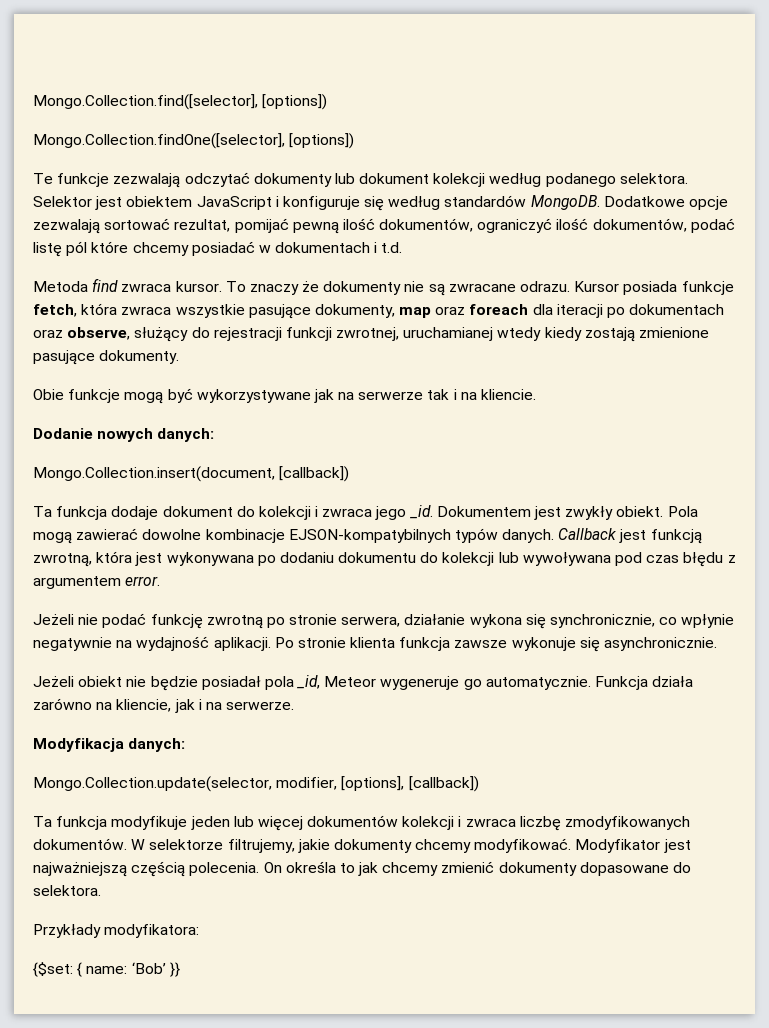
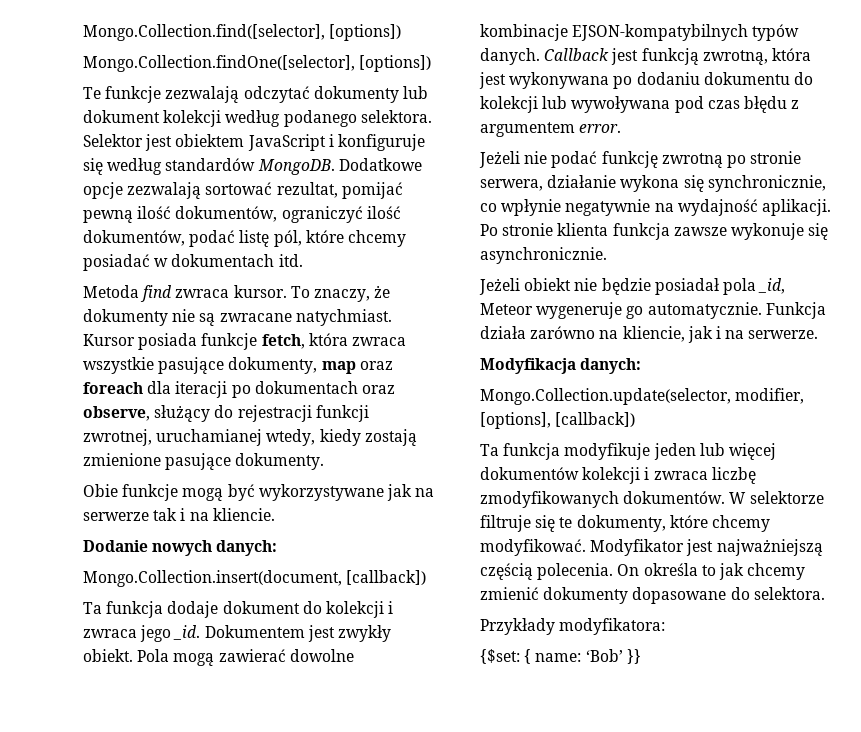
- Dodatkowe opcje zezwalają sortować rezultat, pomijać pewną ilość dokumentów, ograniczyć ilość dokumentów, podać listę pól które chcemy posiadać w dokumentach i t.d.
+ Dodatkowe opcje zezwalają sortować rezultat, pomijać pewną ilość dokumentów, ograniczyć ilość dokumentów, podać listę pól, które chcemy posiadać w dokumentach itd.
- To znaczy że dokumenty nie są zwracane odrazu.
+ To znaczy, że dokumenty nie są zwracane natychmiast.
- Kursor posiada funkcje fetch, która zwraca wszystkie pasujące dokumenty, map oraz foreach dla iteracji po dokumentach oraz observe, służący do rejestracji funkcji zwrotnej, uruchamianej wtedy kiedy zostają zmienione pasujące dokumenty.
+ Kursor posiada funkcje fetch, która zwraca wszystkie pasujące dokumenty, map oraz foreach dla iteracji po dokumentach oraz observe, służący do rejestracji funkcji zwrotnej, uruchamianej wtedy, kiedy zostają zmienione pasujące dokumenty.
- W selektorze filtrujemy, jakie dokumenty chcemy modyfikować.
+ W selektorze filtruje się te dokumenty, które chcemy modyfikować.

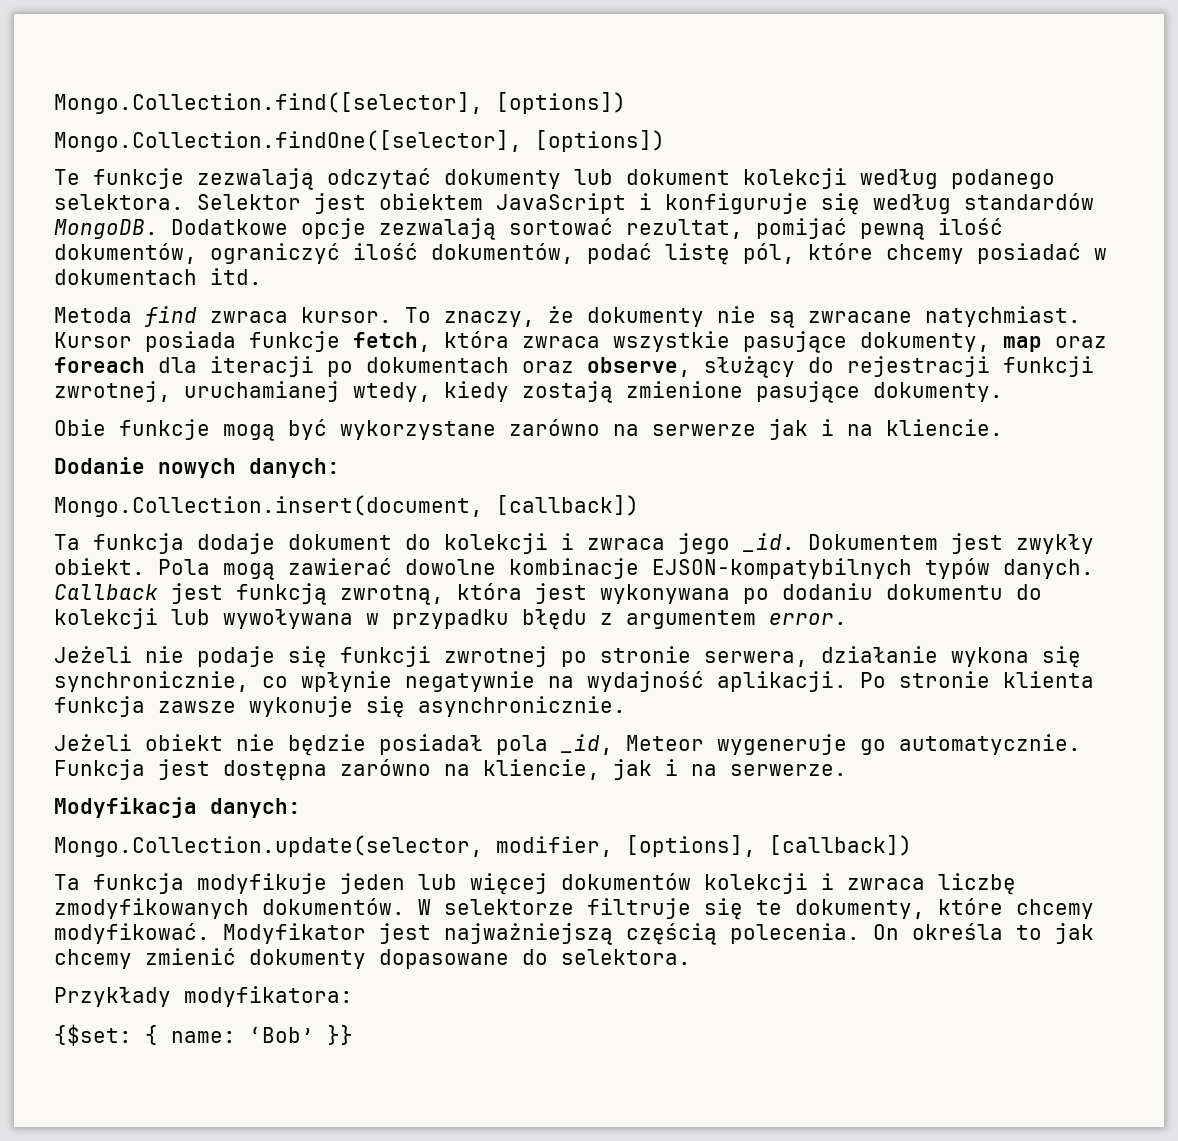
- Obie funkcje mogą być wykorzystywane jak na serwerze tak i na kliencie.
+ Obie funkcje mogą być wykorzystane zarówno na serwerze jak i na kliencie.
- Callback jest funkcją zwrotną, która jest wykonywana po dodaniu dokumentu do kolekcji lub wywoływana pod czas błędu z argumentem error.
+ Callback jest funkcją zwrotną, która jest wykonywana po dodaniu dokumentu do kolekcji lub wywoływana w przypadku błędu z argumentem error.
- Jeżeli nie podać funkcję zwrotną po stronie serwera, działanie wykona się synchronicznie, co wpłynie negatywnie na wydajność aplikacji.
+ Jeżeli nie podaje się funkcji zwrotnej po stronie serwera, działanie wykona się synchronicznie, co wpłynie negatywnie na wydajność aplikacji.
- Funkcja działa zarówno na kliencie, jak i na serwerze.
+ Funkcja jest dostępna zarówno na kliencie, jak i na serwerze.

